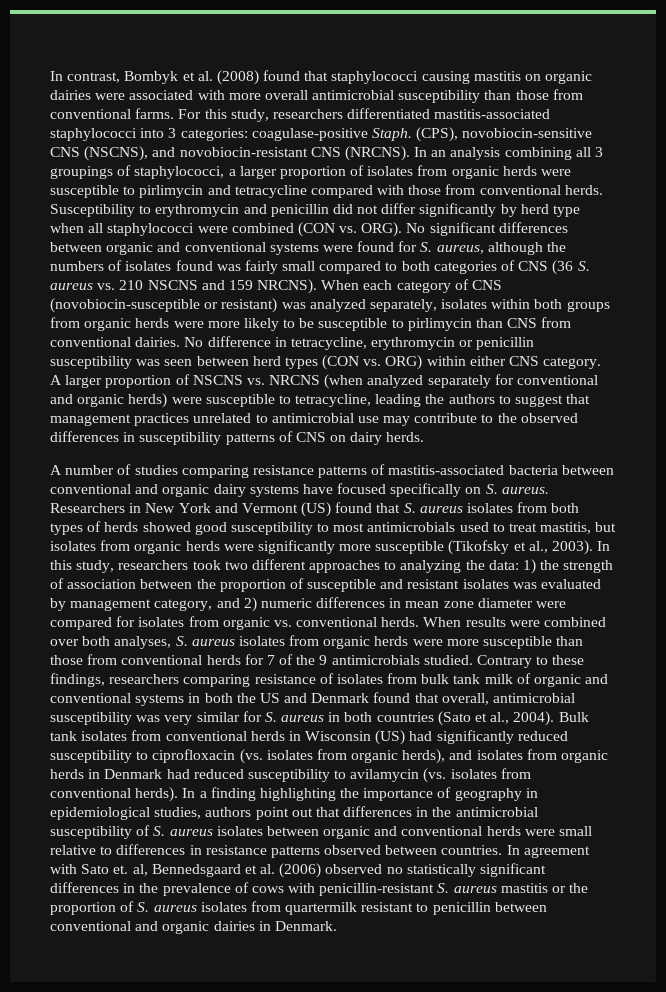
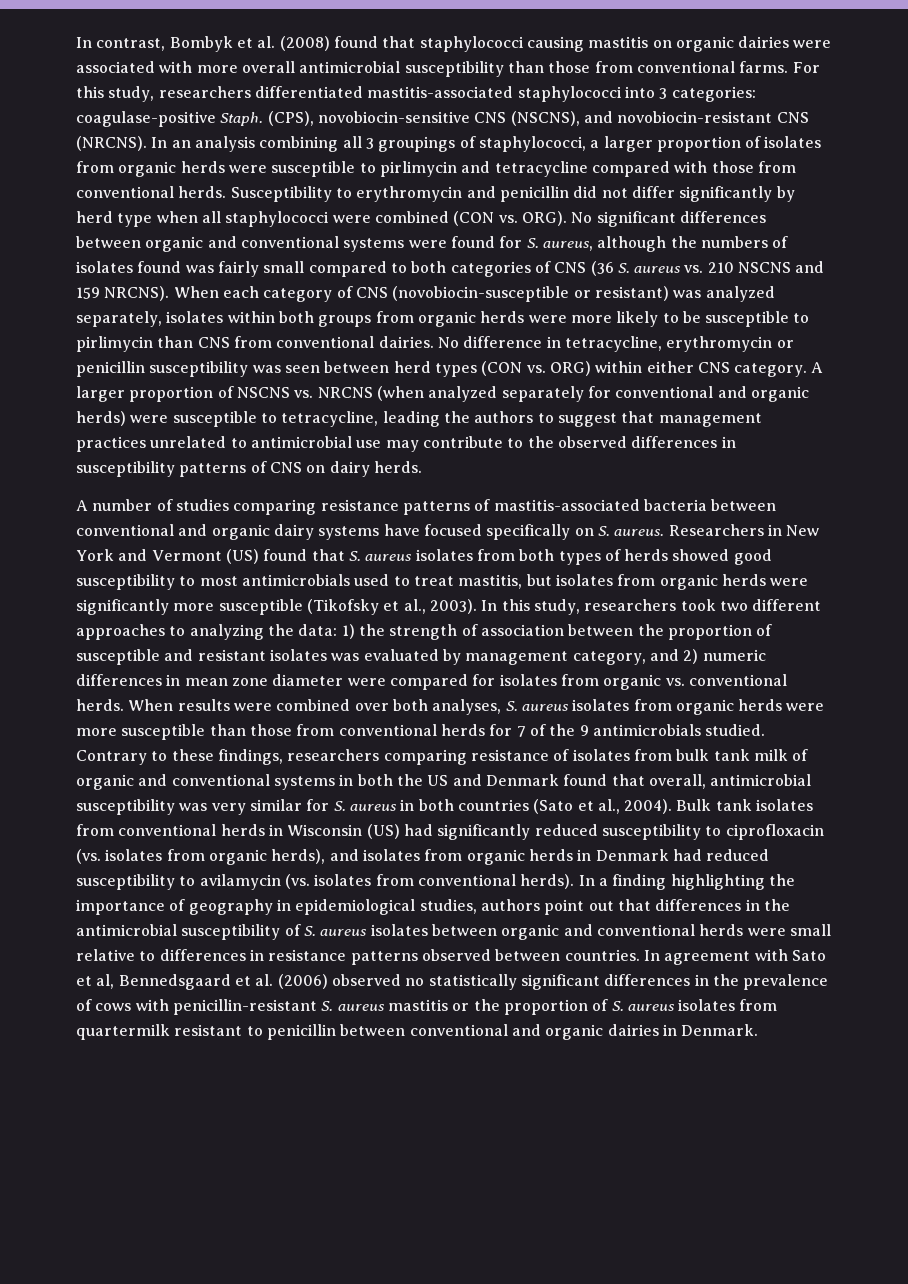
- In agreement with Sato et. al, Bennedsgaard et al. (2006) observed no statistically significant differences in the prevalence of cows with penicillin-resistant S. aureus mastitis or the proportion of S. aureus isolates from quartermilk resistant to penicillin between conventional and organic dairies in Denmark.
+ In agreement with Sato et al, Bennedsgaard et al. (2006) observed no statistically significant differences in the prevalence of cows with penicillin-resistant S. aureus mastitis or the proportion of S. aureus isolates from quartermilk resistant to penicillin between conventional and organic dairies in Denmark.

